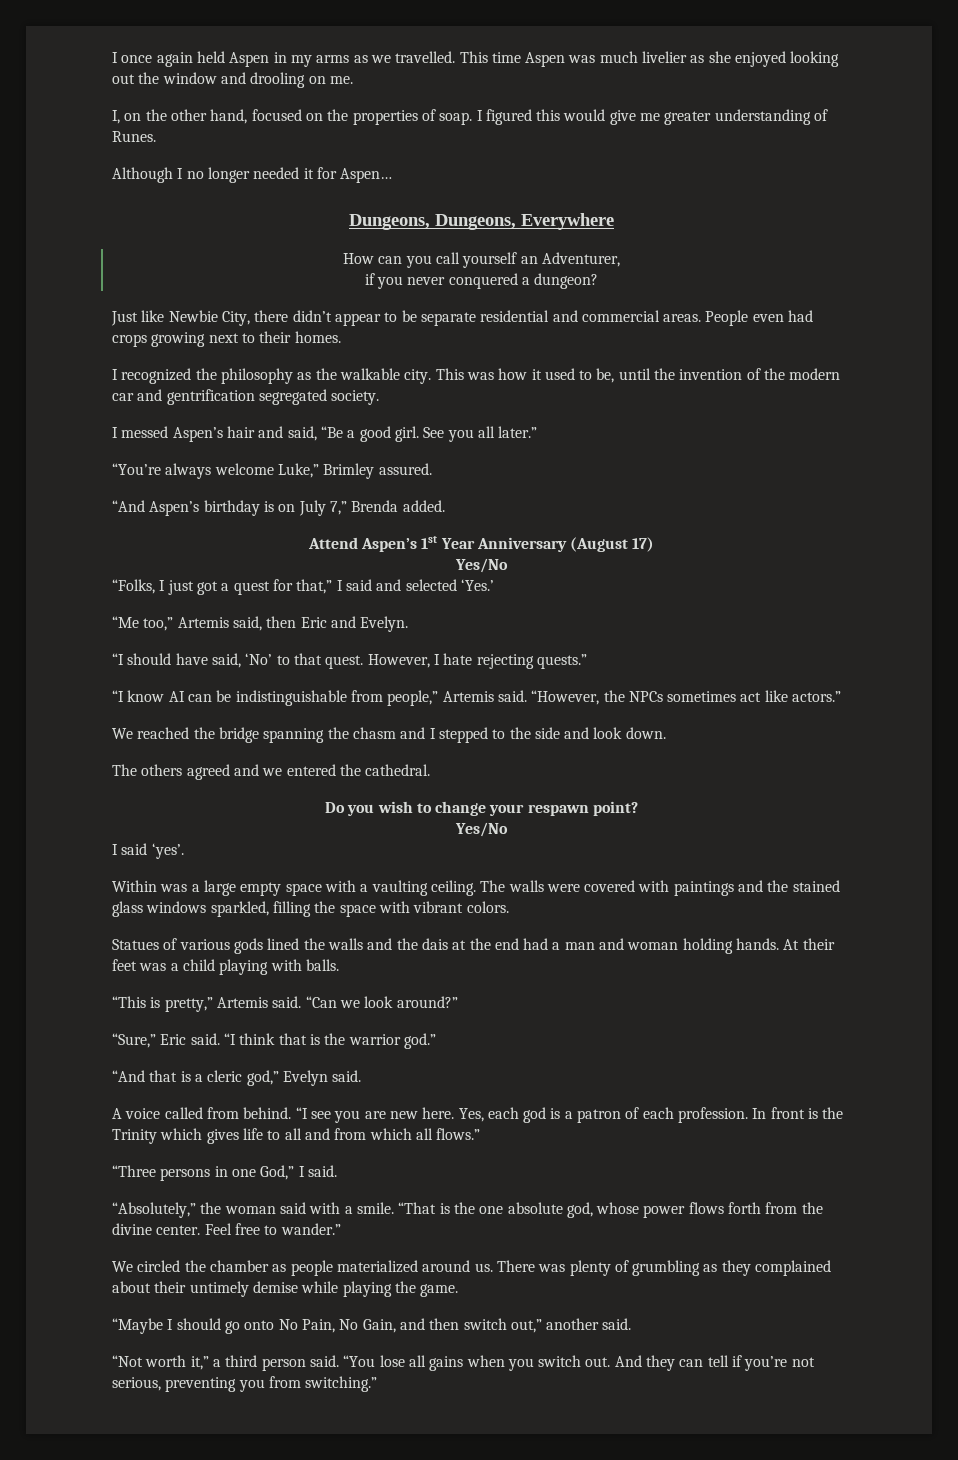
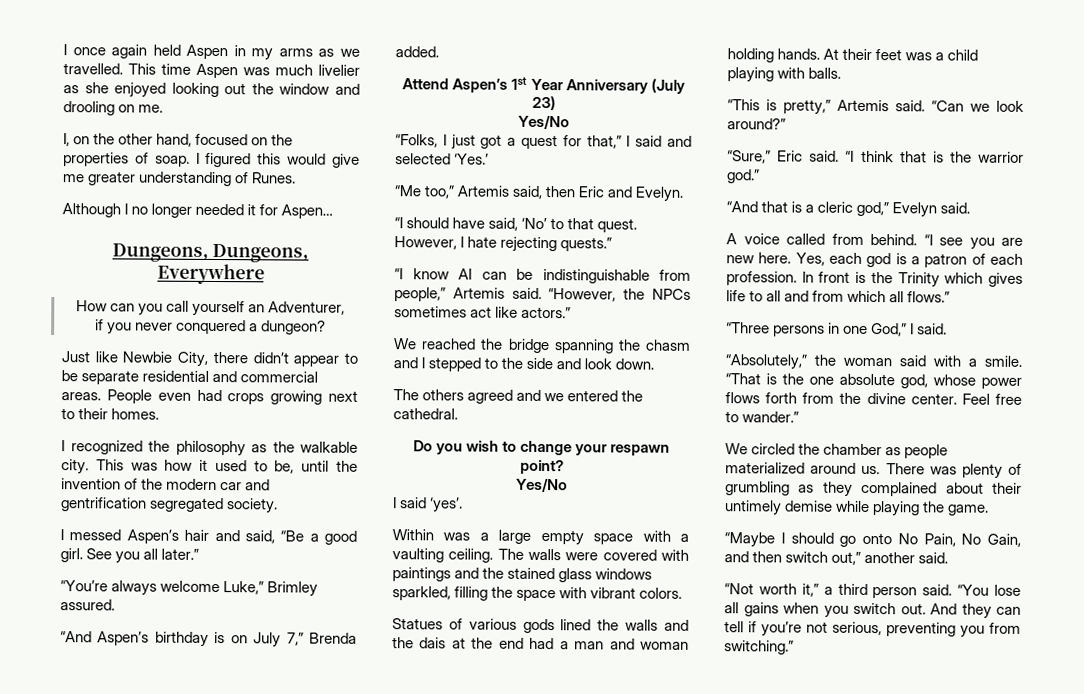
- Attend Aspen’s 1st Year Anniversary (August 17)
+ Attend Aspen’s 1st Year Anniversary (July 23)

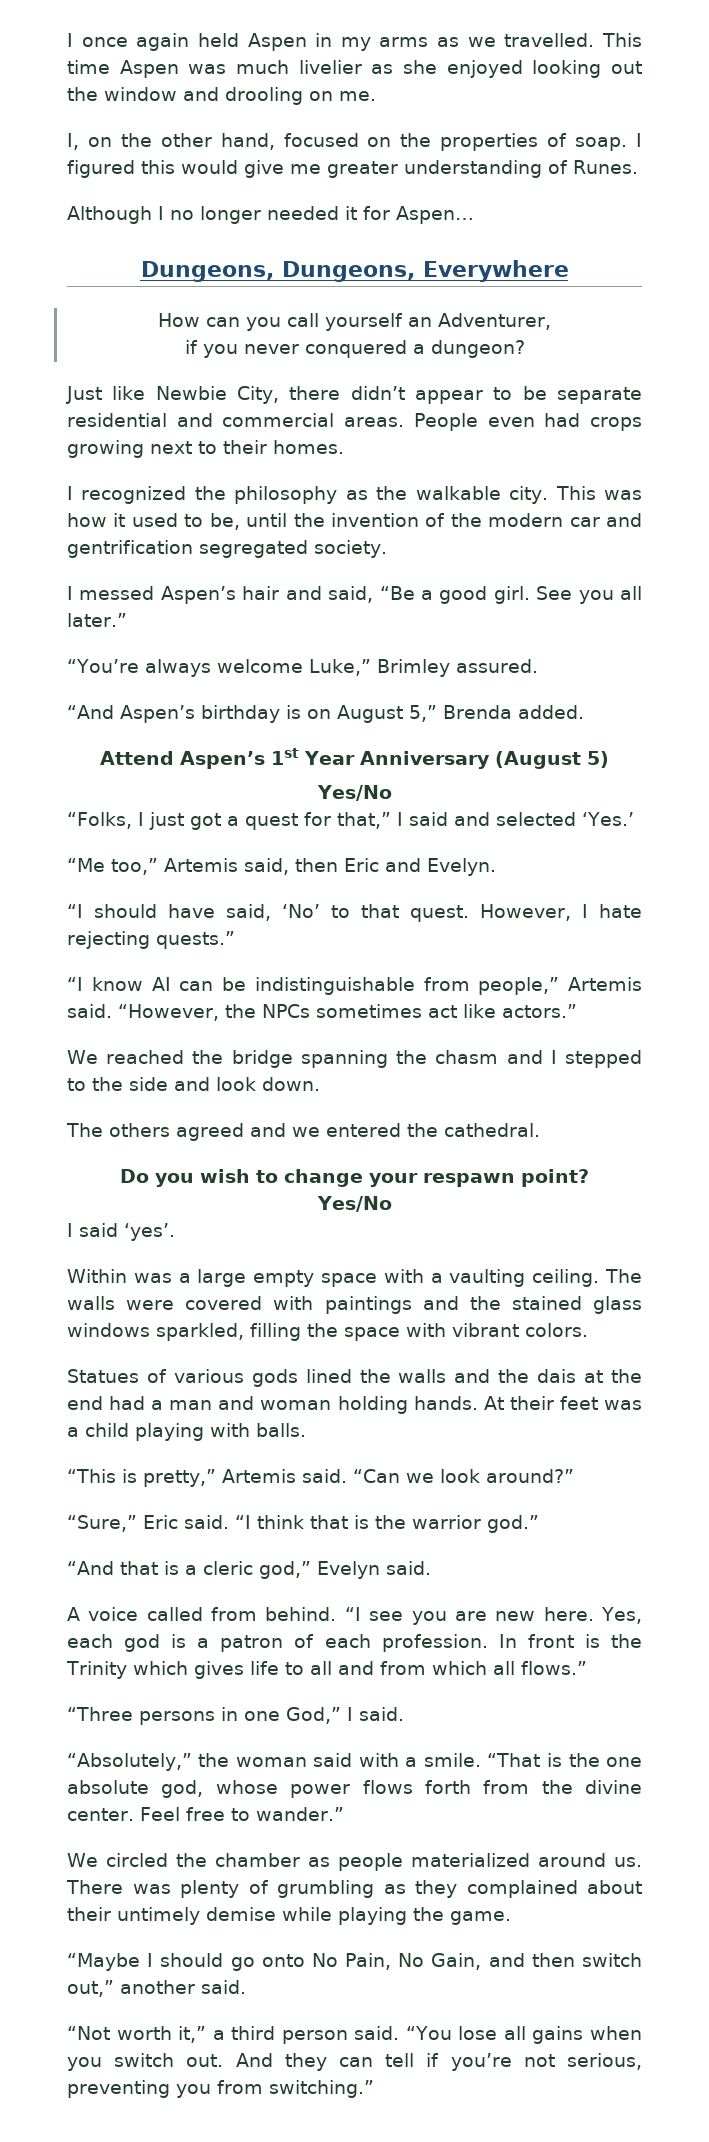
- “And Aspen’s birthday is on July 7,” Brenda added.
+ “And Aspen’s birthday is on August 5,” Brenda added.
- Attend Aspen’s 1st Year Anniversary (July 23)
+ Attend Aspen’s 1st Year Anniversary (August 5)

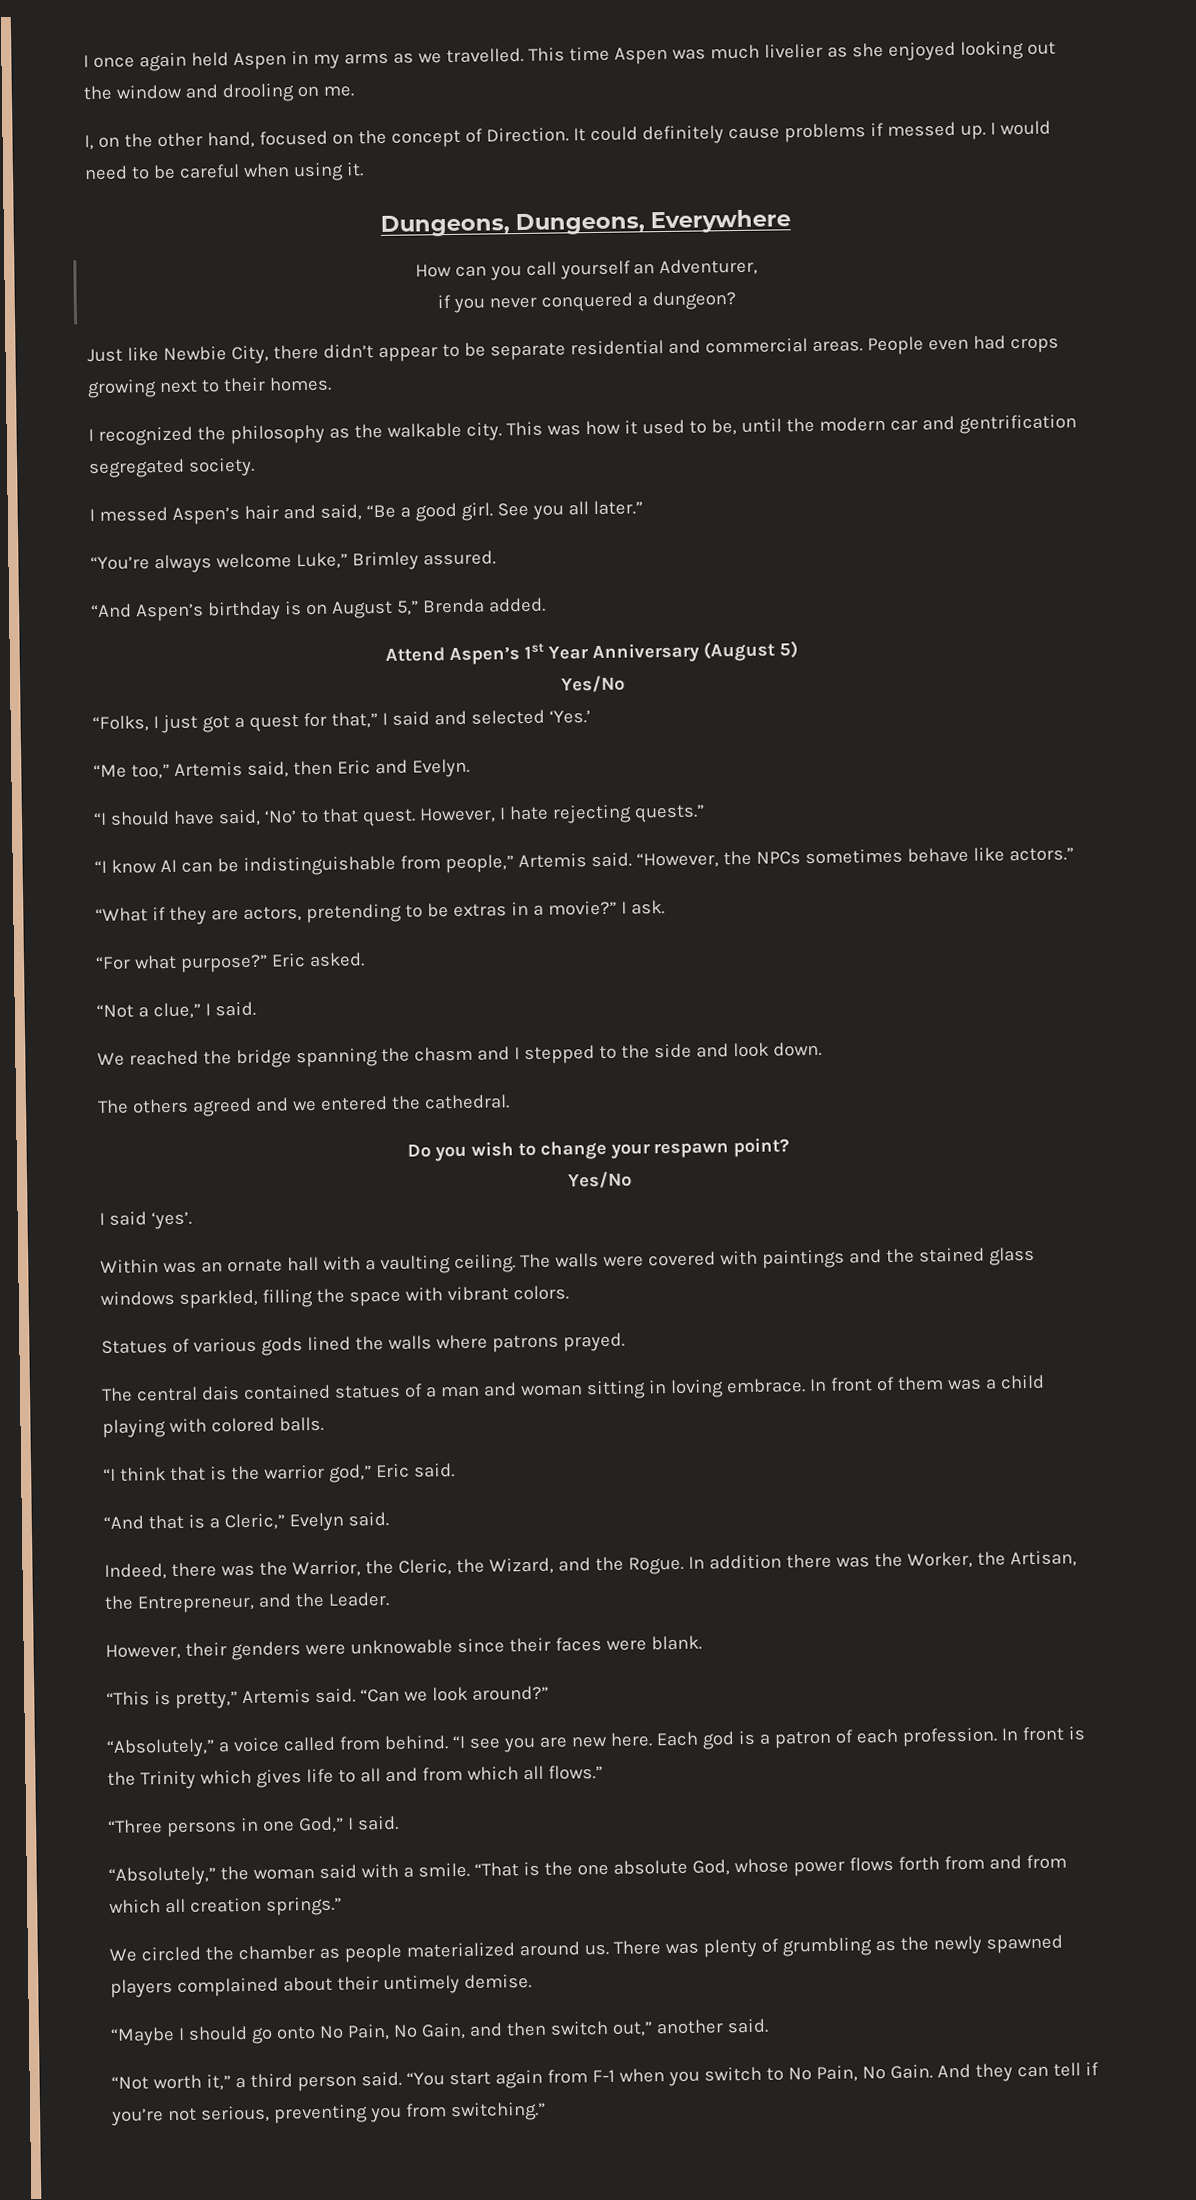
- I, on the other hand, focused on the properties of soap. I figured this would give me greater understanding of Runes.
- Although I no longer needed it for Aspen…
+ I, on the other hand, focused on the concept of Direction. It could definitely cause problems if messed up. I would need to be careful when using it.
- This was how it used to be, until the invention of the modern car and gentrification segregated society.
+ This was how it used to be, until the modern car and gentrification segregated society.
- “However, the NPCs sometimes act like actors.”
+ “However, the NPCs sometimes behave like actors.”
+ “What if they are actors, pretending to be extras in a movie?” I ask.
+ “For what purpose?” Eric asked.
+ “Not a clue,” I said.
- Within was a large empty space with a vaulting ceiling.
+ Within was an ornate hall with a vaulting ceiling.
- Statues of various gods lined the walls and the dais at the end had a man and woman holding hands. At their feet was a child playing with balls.
+ Statues of various gods lined the walls where patrons prayed.
+ The central dais contained statues of a man and woman sitting in loving embrace. In front of them was a child playing with colored balls.
+ “I think that is the warrior god,” Eric said.
+ “And that is a Cleric,” Evelyn said.
+ Indeed, there was the Warrior, the Cleric, the Wizard, and the Rogue. In addition there was the Worker, the Artisan, the Entrepreneur, and the Leader.
+ However, their genders were unknowable since their faces were blank.
- “Sure,” Eric said. “I think that is the warrior god.”
- “And that is a cleric god,” Evelyn said.
- A voice called from behind.
+ “Absolutely,” a voice called from behind.
- Yes, each god is a patron of each profession.
+ Each god is a patron of each profession.
- “That is the one absolute god, whose power flows forth from the divine center. Feel free to wander.”
+ “That is the one absolute God, whose power flows forth from and from which all creation springs.”
- There was plenty of grumbling as they complained about their untimely demise while playing the game.
+ There was plenty of grumbling as the newly spawned players complained about their untimely demise.
- “You lose all gains when you switch out.
+ “You start again from F-1 when you switch to No Pain, No Gain.

